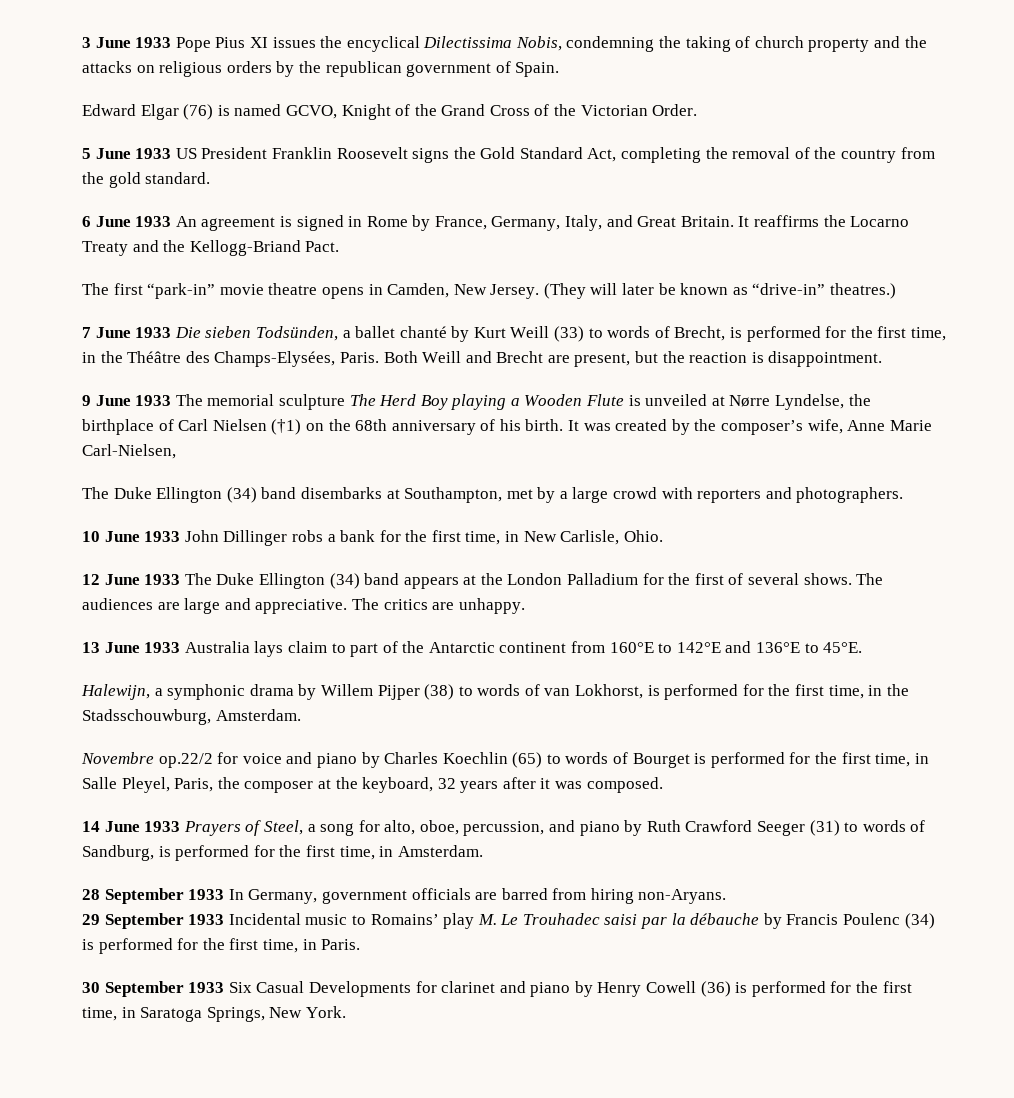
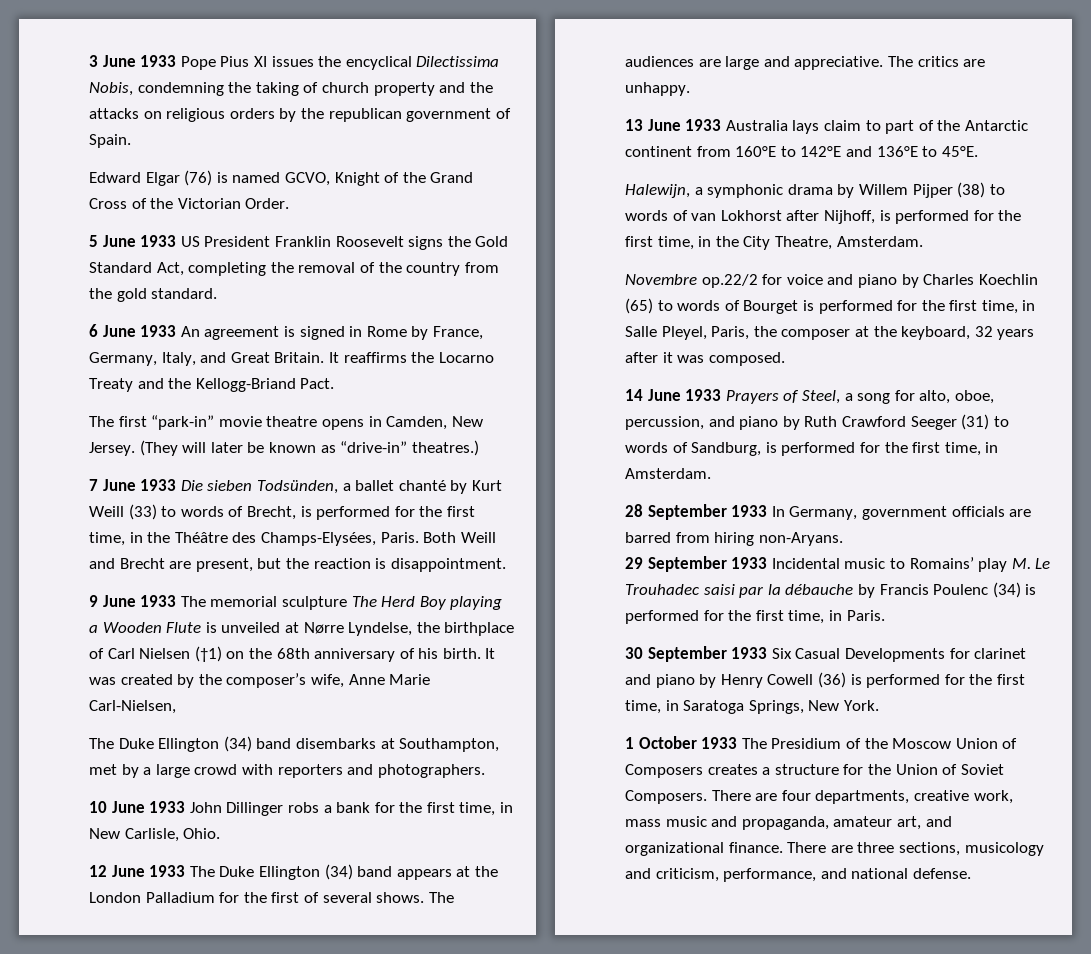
- Halewijn, a symphonic drama by Willem Pijper (38) to words of van Lokhorst, is performed for the first time, in the Stadsschouwburg, Amsterdam.
+ Halewijn, a symphonic drama by Willem Pijper (38) to words of van Lokhorst after Nijhoff, is performed for the first time, in the City Theatre, Amsterdam.
+ 1 October 1933 The Presidium of the Moscow Union of Composers creates a structure for the Union of Soviet Composers. There are four departments, creative work, mass music and propaganda, amateur art, and organizational finance. There are three sections, musicology and criticism, performance, and national defense.

